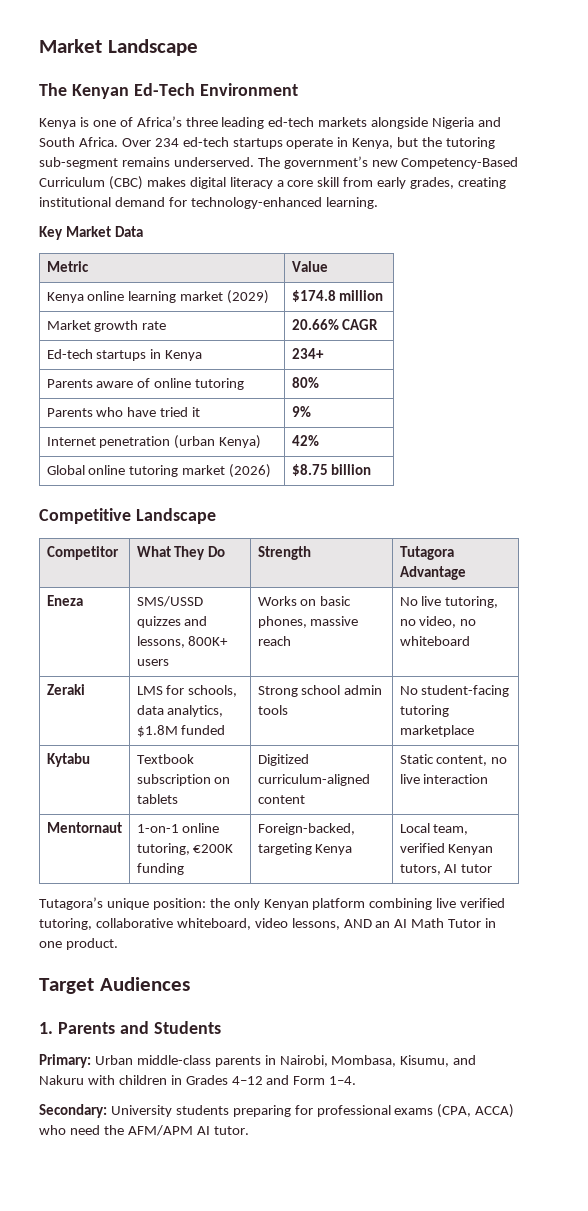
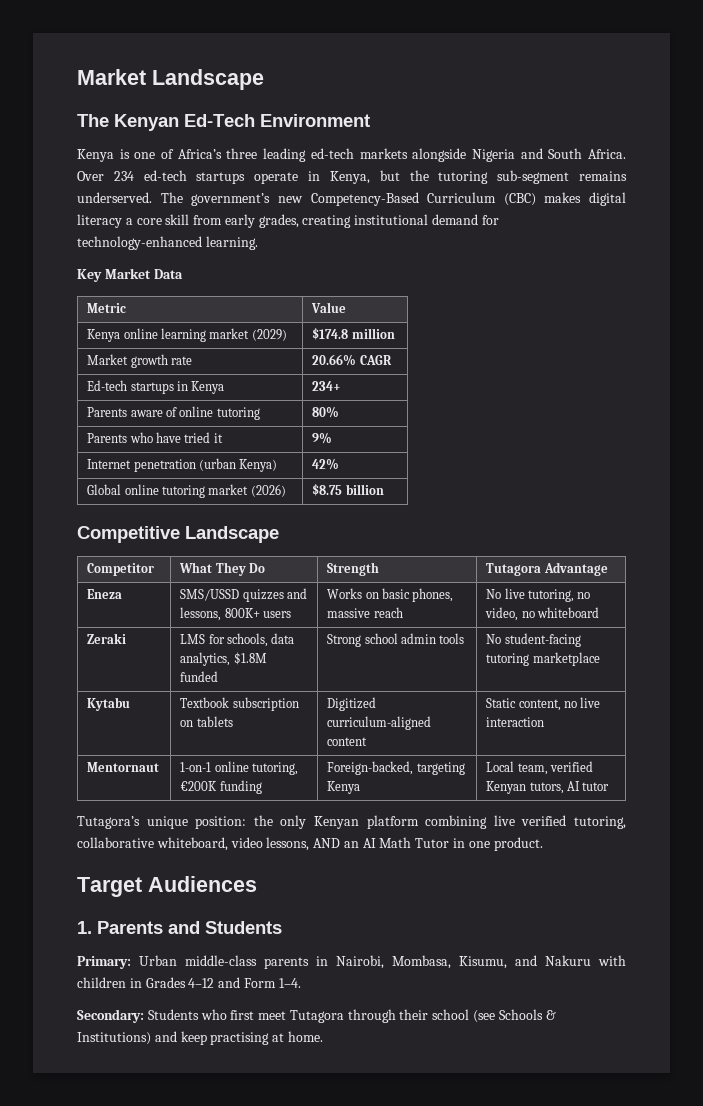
- Secondary: University students preparing for professional exams (CPA, ACCA) who need the AFM/APM AI tutor.
+ Secondary: Students who first meet Tutagora through their school (see Schools & Institutions) and keep practising at home.

